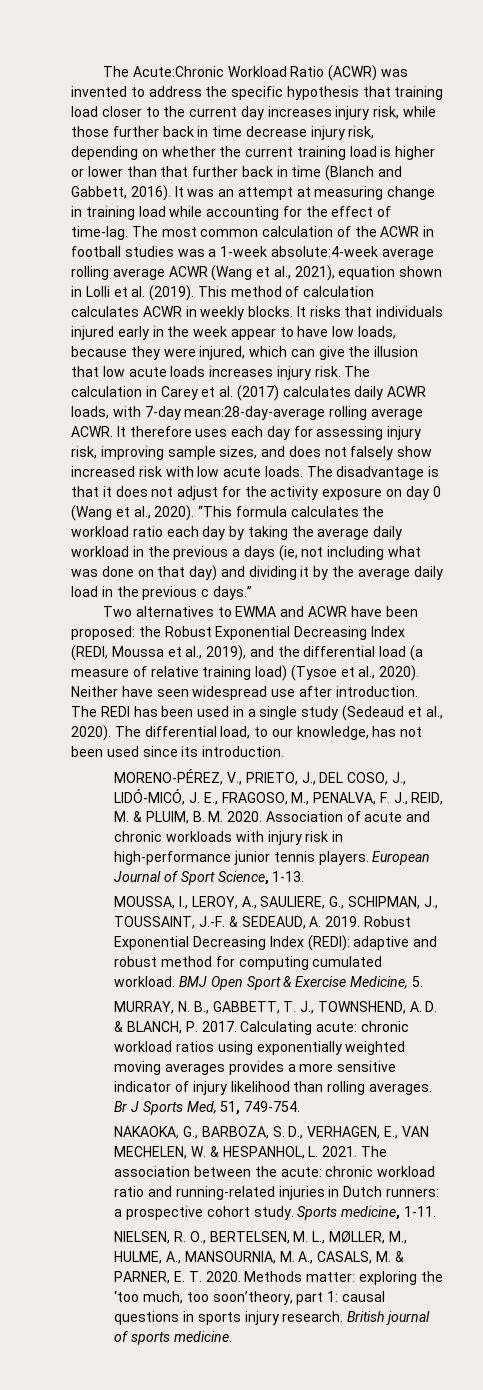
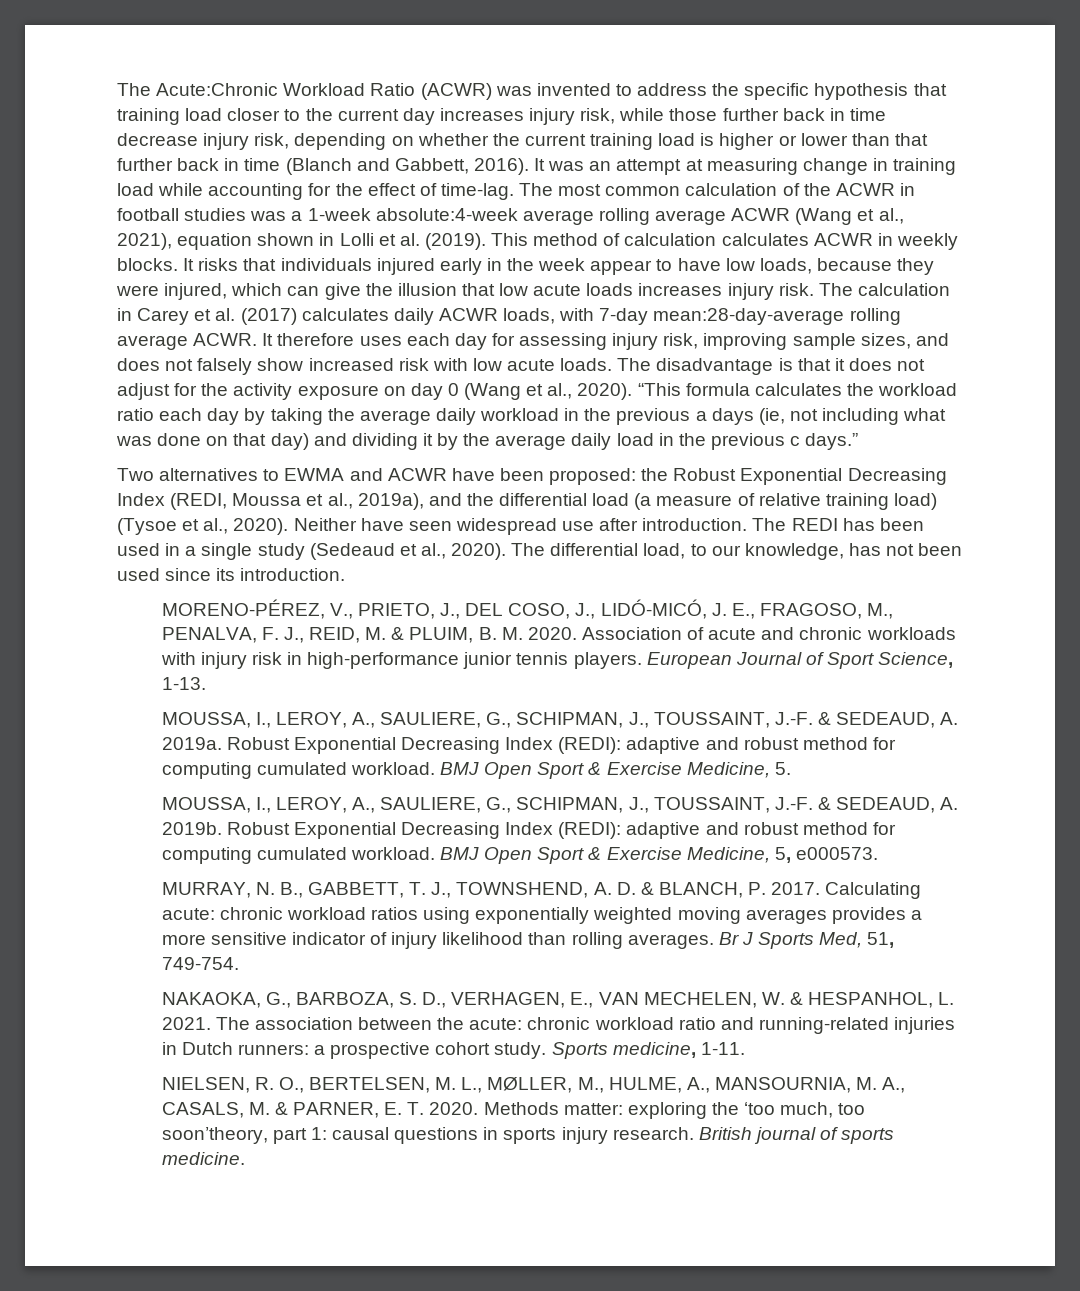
- Two alternatives to EWMA and ACWR have been proposed: the Robust Exponential Decreasing Index (REDI, Moussa et al., 2019), and the differential load (a measure of relative training load) (Tysoe et al., 2020).
+ Two alternatives to EWMA and ACWR have been proposed: the Robust Exponential Decreasing Index (REDI, Moussa et al., 2019a), and the differential load (a measure of relative training load) (Tysoe et al., 2020).
- MOUSSA, I., LEROY, A., SAULIERE, G., SCHIPMAN, J., TOUSSAINT, J.-F. & SEDEAUD, A. 2019.
+ MOUSSA, I., LEROY, A., SAULIERE, G., SCHIPMAN, J., TOUSSAINT, J.-F. & SEDEAUD, A. 2019a.
+ MOUSSA, I., LEROY, A., SAULIERE, G., SCHIPMAN, J., TOUSSAINT, J.-F. & SEDEAUD, A. 2019b. Robust Exponential Decreasing Index (REDI): adaptive and robust method for computing cumulated workload. BMJ Open Sport & Exercise Medicine, 5, e000573.

